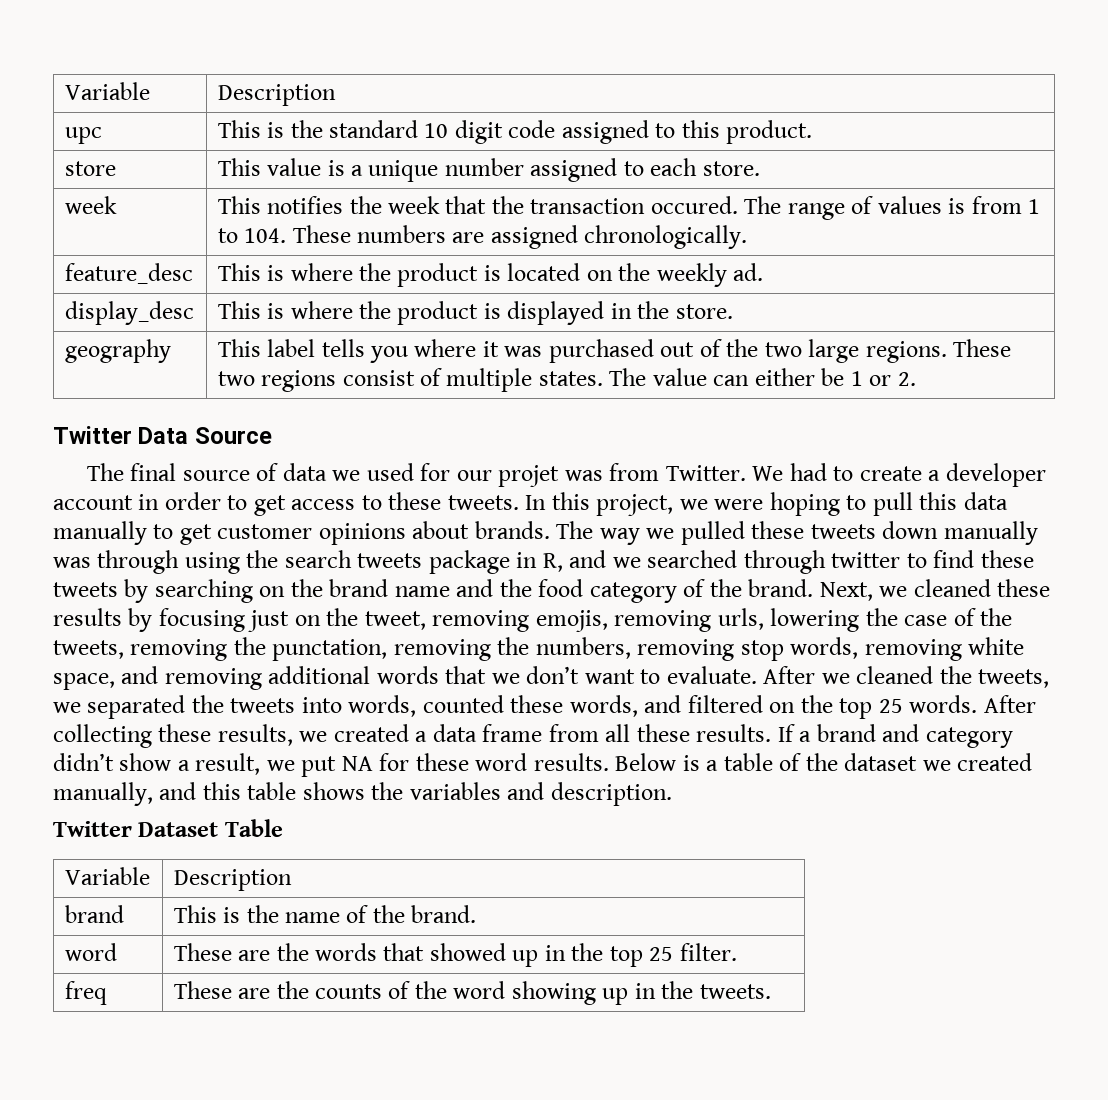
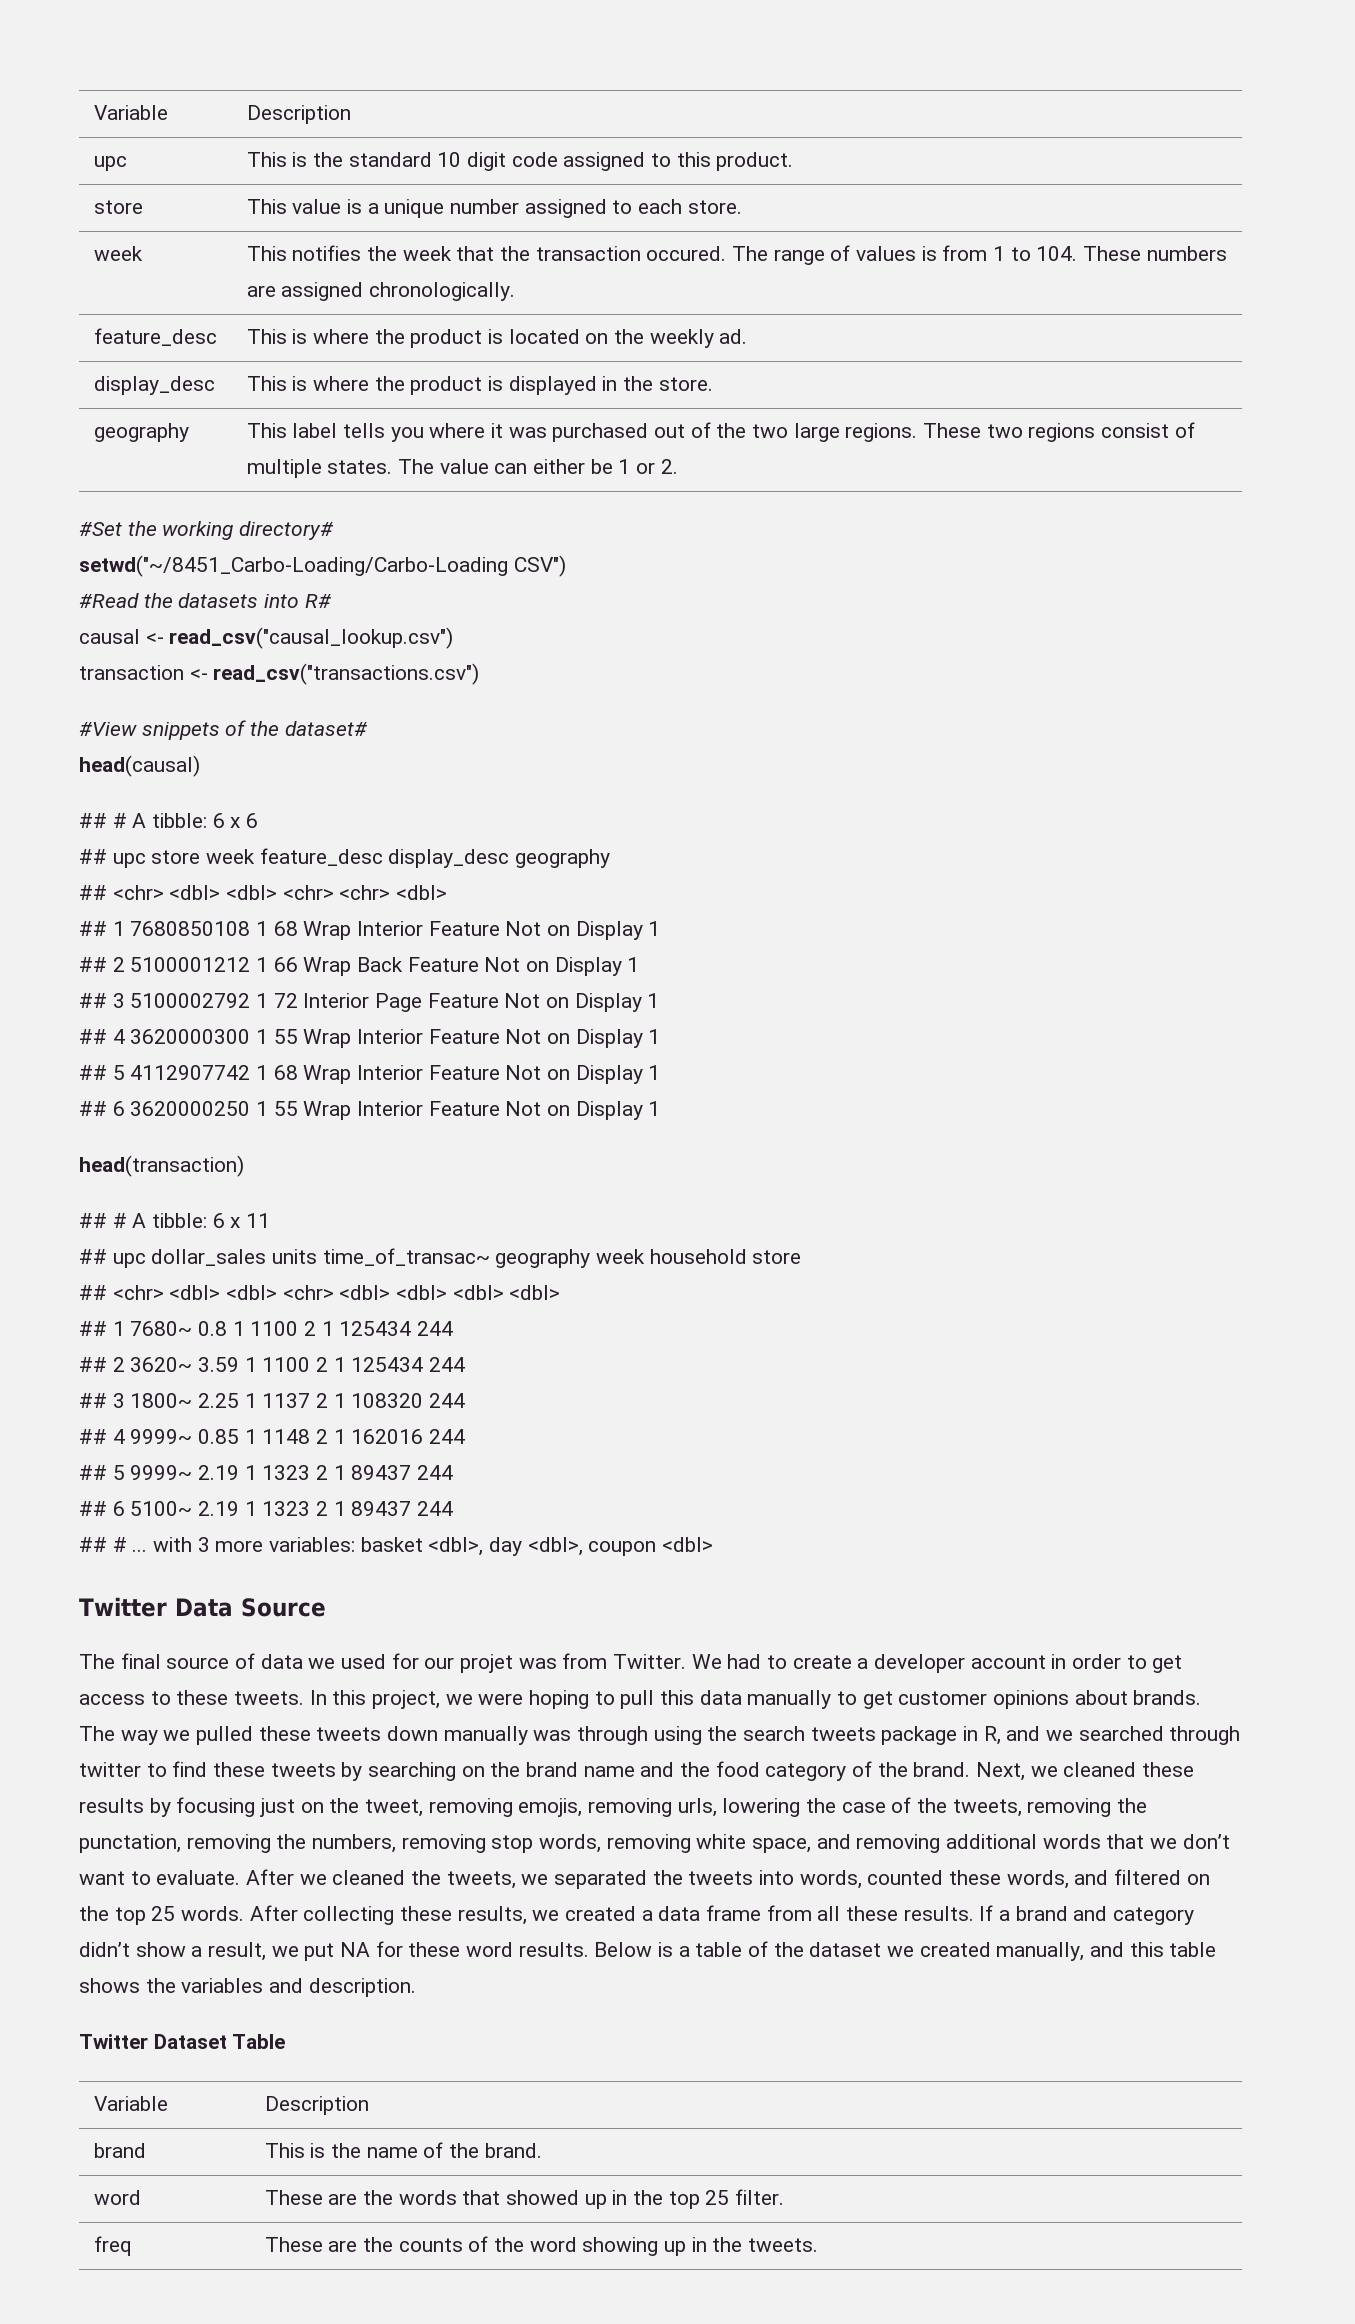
+ #Set the working directory#
+ setwd("~/8451_Carbo-Loading/Carbo-Loading CSV")
+ #Read the datasets into R#
+ causal <- read_csv("causal_lookup.csv")
+ transaction <- read_csv("transactions.csv")
+ #View snippets of the dataset#
+ head(causal)
+ ## # A tibble: 6 x 6
+ ## upc store week feature_desc display_desc geography
+ ## <chr> <dbl> <dbl> <chr> <chr> <dbl>
+ ## 1 7680850108 1 68 Wrap Interior Feature Not on Display 1
+ ## 2 5100001212 1 66 Wrap Back Feature Not on Display 1
+ ## 3 5100002792 1 72 Interior Page Feature Not on Display 1
+ ## 4 3620000300 1 55 Wrap Interior Feature Not on Display 1
+ ## 5 4112907742 1 68 Wrap Interior Feature Not on Display 1
+ ## 6 3620000250 1 55 Wrap Interior Feature Not on Display 1
+ head(transaction)
+ ## # A tibble: 6 x 11
+ ## upc dollar_sales units time_of_transac~ geography week household store
+ ## <chr> <dbl> <dbl> <chr> <dbl> <dbl> <dbl> <dbl>
+ ## 1 7680~ 0.8 1 1100 2 1 125434 244
+ ## 2 3620~ 3.59 1 1100 2 1 125434 244
+ ## 3 1800~ 2.25 1 1137 2 1 108320 244
+ ## 4 9999~ 0.85 1 1148 2 1 162016 244
+ ## 5 9999~ 2.19 1 1323 2 1 89437 244
+ ## 6 5100~ 2.19 1 1323 2 1 89437 244
+ ## # ... with 3 more variables: basket <dbl>, day <dbl>, coupon <dbl>

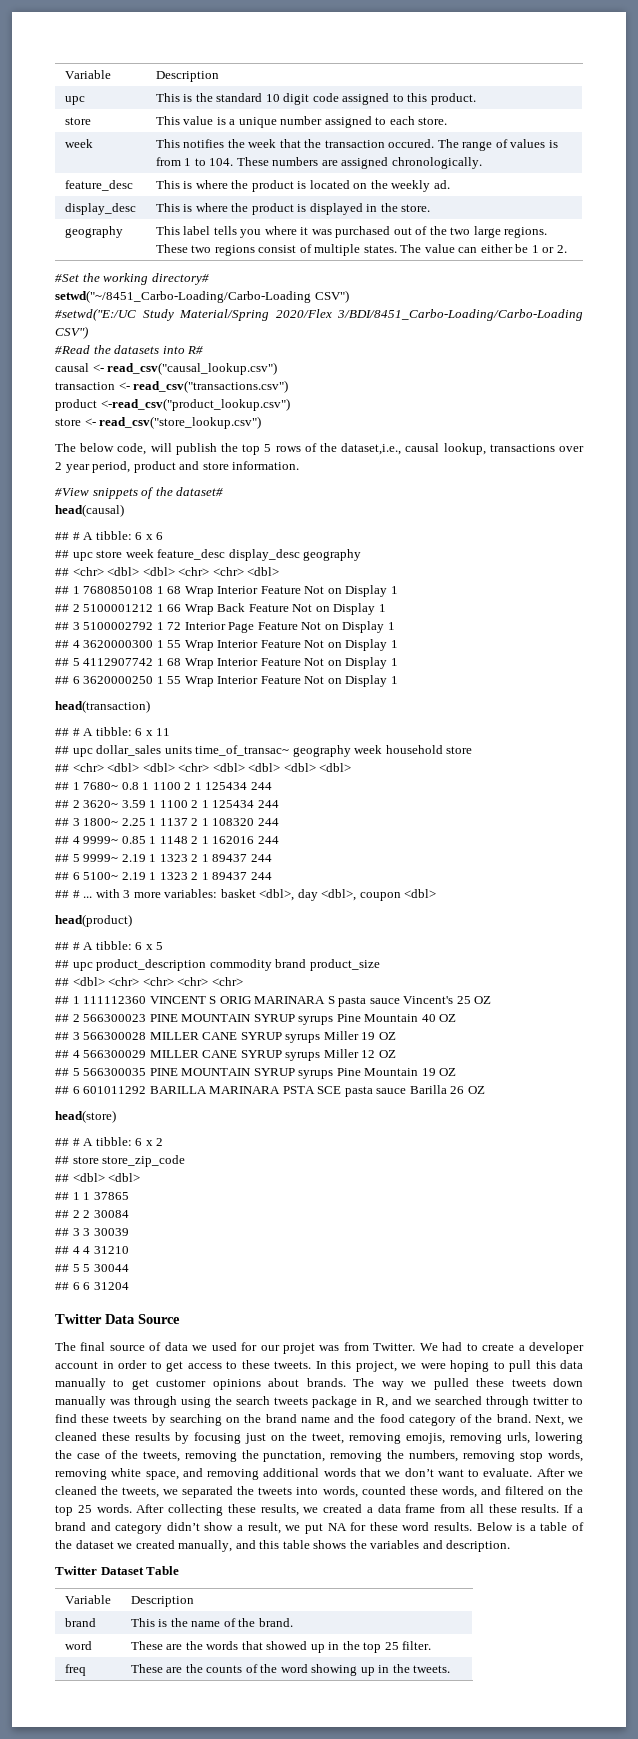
+ #setwd("E:/UC Study Material/Spring 2020/Flex 3/BDI/8451_Carbo-Loading/Carbo-Loading CSV")
+ product <-read_csv("product_lookup.csv")
+ store <- read_csv("store_lookup.csv")
+ The below code, will publish the top 5 rows of the dataset,i.e., causal lookup, transactions over 2 year period, product and store information.
+ head(product)
+ ## # A tibble: 6 x 5
+ ## upc product_description commodity brand product_size
+ ## <dbl> <chr> <chr> <chr> <chr>
+ ## 1 111112360 VINCENT S ORIG MARINARA S pasta sauce Vincent's 25 OZ
+ ## 2 566300023 PINE MOUNTAIN SYRUP syrups Pine Mountain 40 OZ
+ ## 3 566300028 MILLER CANE SYRUP syrups Miller 19 OZ
+ ## 4 566300029 MILLER CANE SYRUP syrups Miller 12 OZ
+ ## 5 566300035 PINE MOUNTAIN SYRUP syrups Pine Mountain 19 OZ
+ ## 6 601011292 BARILLA MARINARA PSTA SCE pasta sauce Barilla 26 OZ
+ head(store)
+ ## # A tibble: 6 x 2
+ ## store store_zip_code
+ ## <dbl> <dbl>
+ ## 1 1 37865
+ ## 2 2 30084
+ ## 3 3 30039
+ ## 4 4 31210
+ ## 5 5 30044
+ ## 6 6 31204

